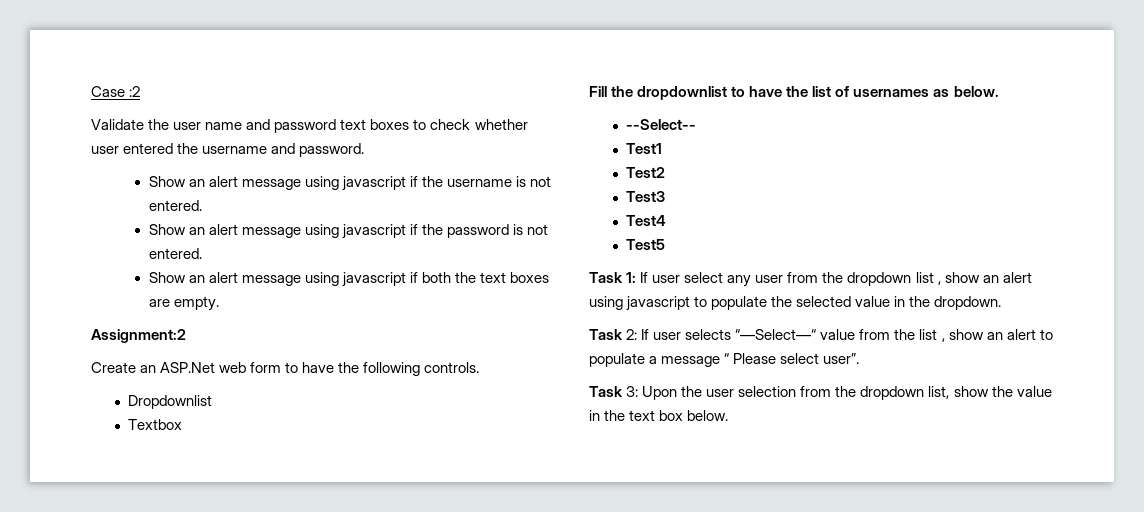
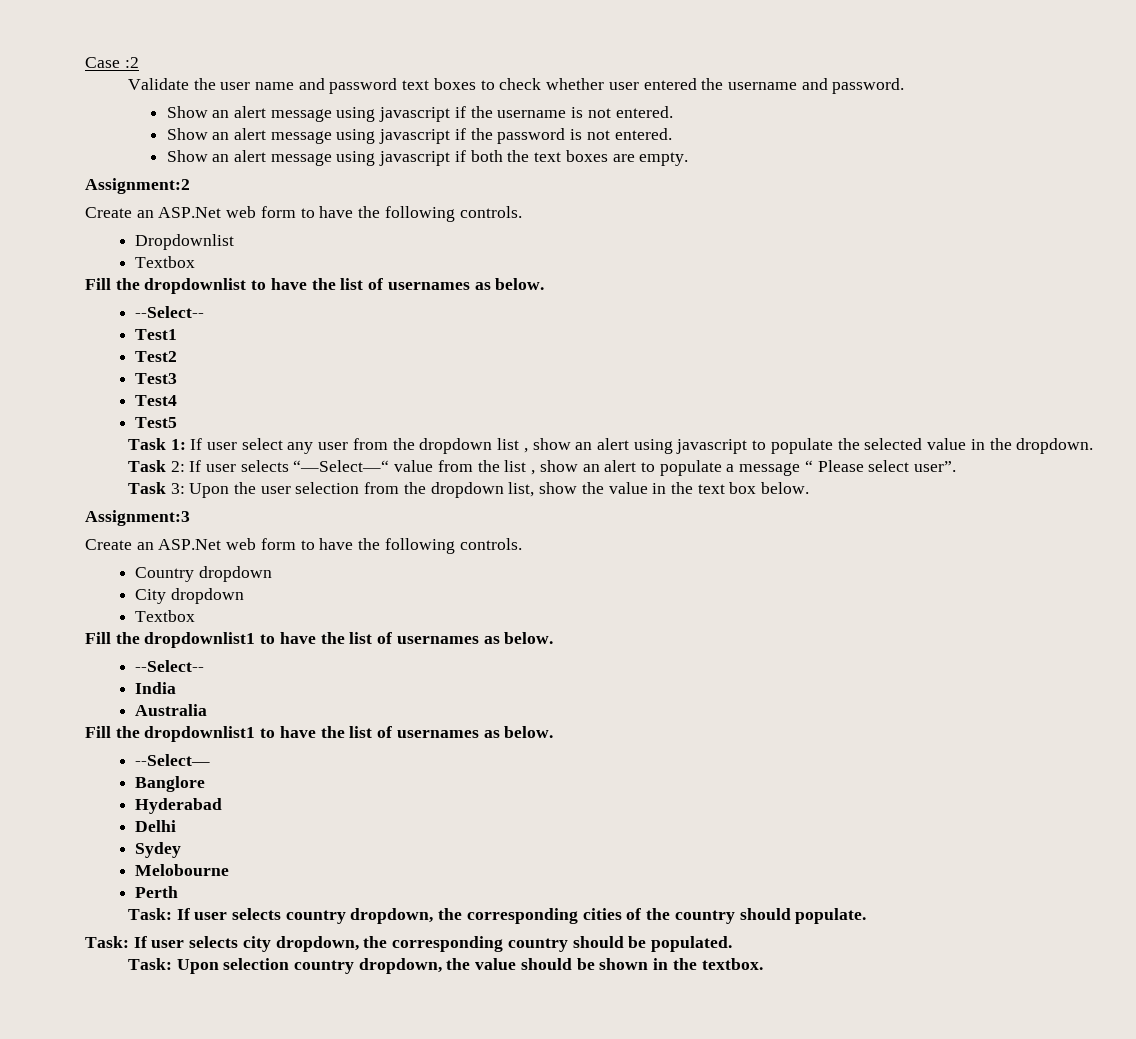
+ Assignment:3
+ Create an ASP.Net web form to have the following controls.
+ Country dropdown
+ City dropdown
+ Textbox
+ Fill the dropdownlist1 to have the list of usernames as below.
+ --Select--
+ India
+ Australia
+ Fill the dropdownlist1 to have the list of usernames as below.
+ --Select—
+ Banglore
+ Hyderabad
+ Delhi
+ Sydey
+ Melobourne
+ Perth
+ Task: If user selects country dropdown, the corresponding cities of the country should populate.
+ Task: If user selects city dropdown, the corresponding country should be populated.
+ Task: Upon selection country dropdown, the value should be shown in the textbox.

